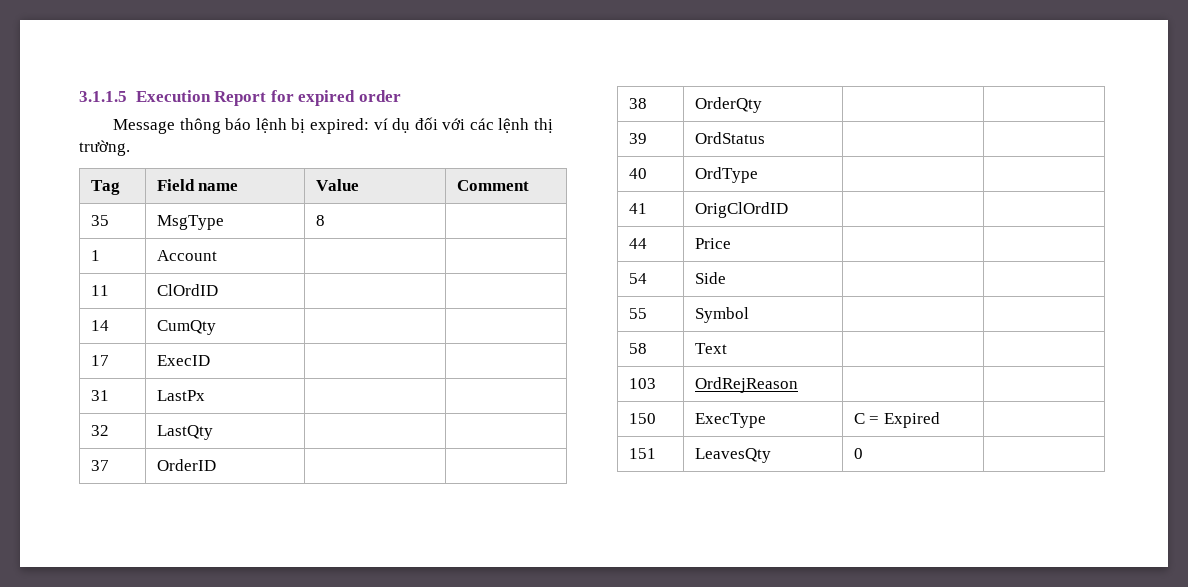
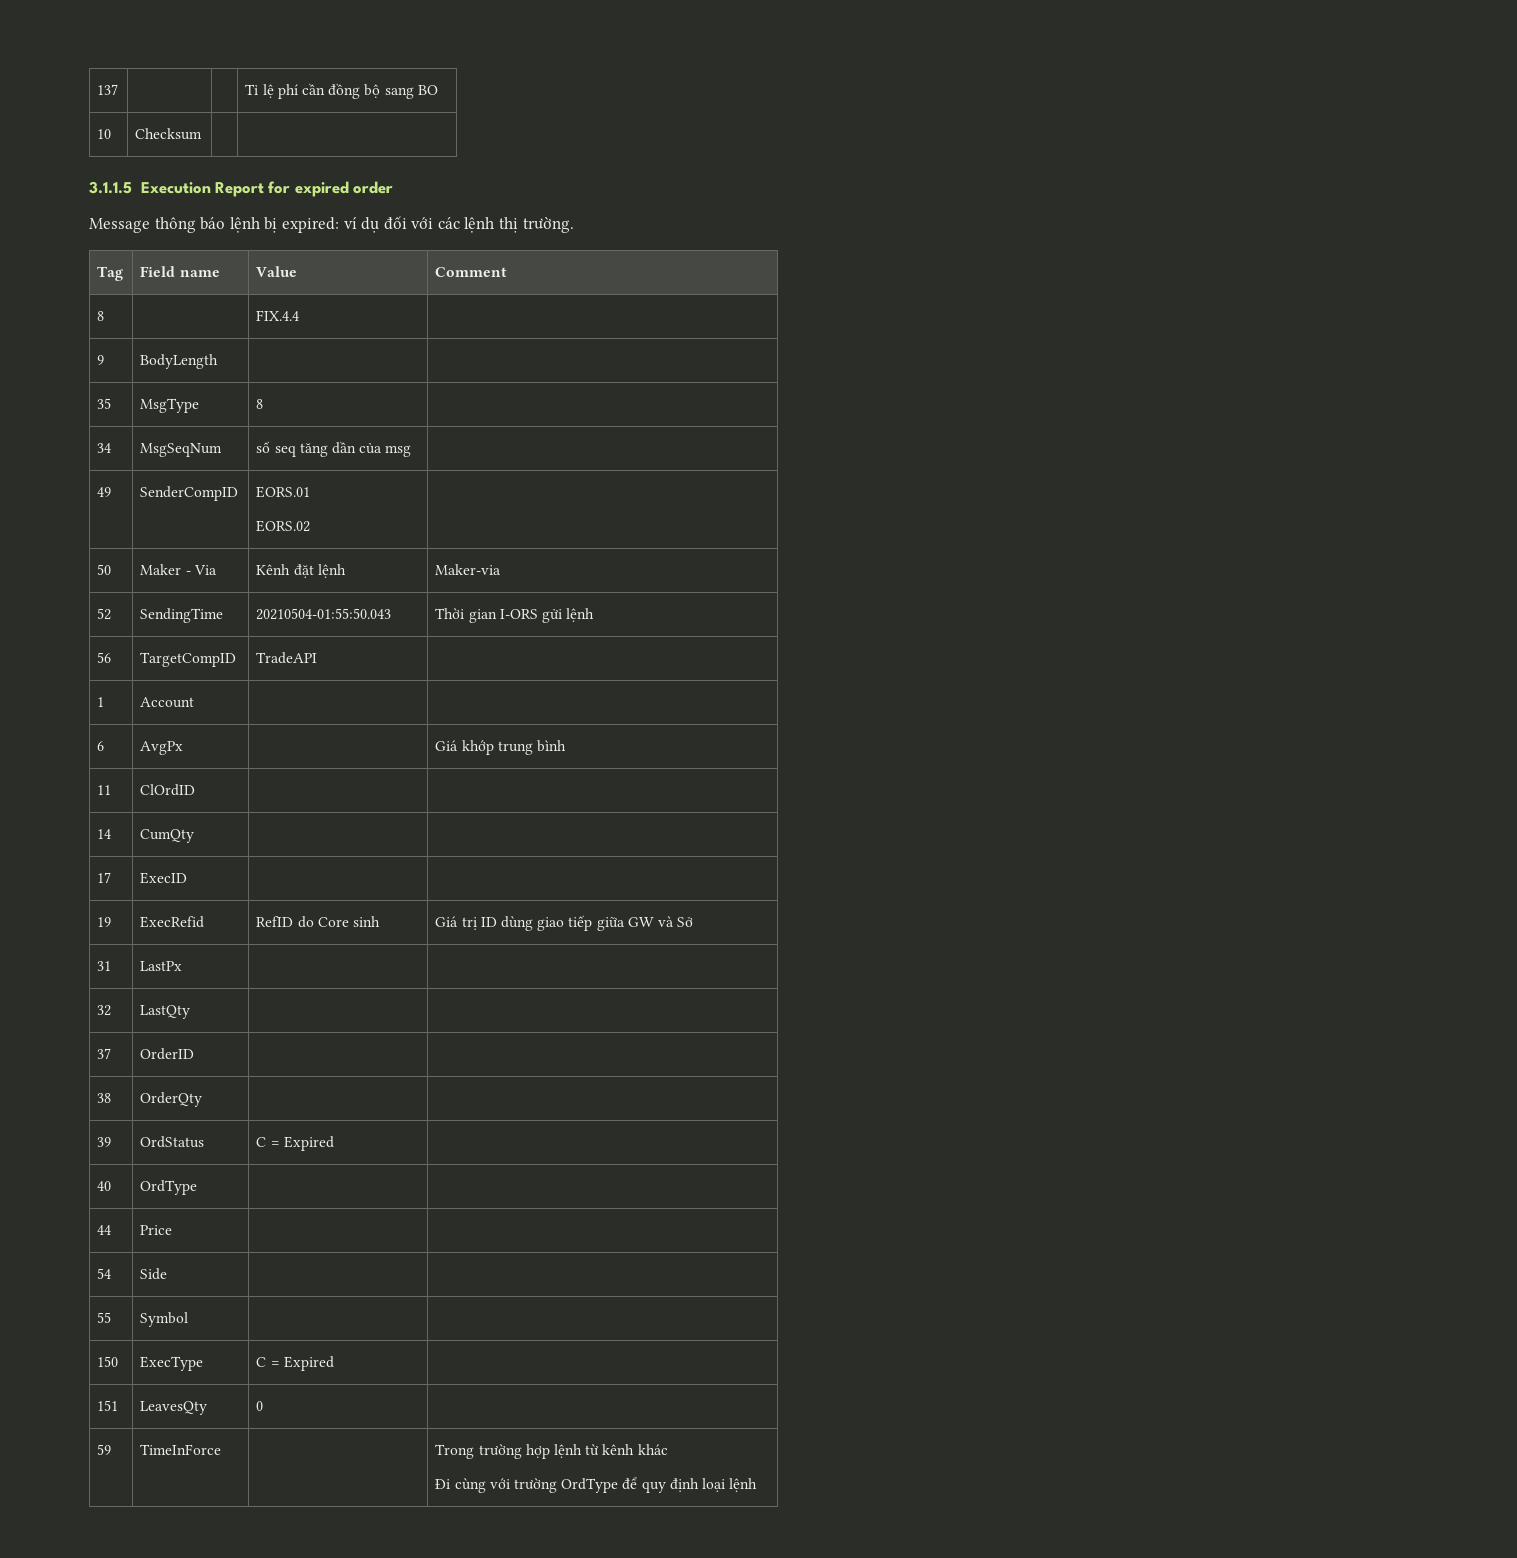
+ 137 | | | Tỉ lệ phí cần đồng bộ sang BO
+ 10 | Checksum | |
+ 8 | | FIX.4.4 |
+ 9 | BodyLength | |
+ 34 | MsgSeqNum | số seq tăng dần của msg |
+ 49 | SenderCompID | EORS.01
+ EORS.02 |
+ 50 | Maker - Via | Kênh đặt lệnh | Maker-via
+ 52 | SendingTime | 20210504-01:55:50.043 | Thời gian I-ORS gửi lệnh
+ 56 | TargetCompID | TradeAPI |
  1 | Account | |
+ 6 | AvgPx | | Giá khớp trung bình
+ 19 | ExecRefid | RefID do Core sinh | Giá trị ID dùng giao tiếp giữa GW và Sở
- 39 | OrdStatus | |
+ 39 | OrdStatus | C = Expired |
- 41 | OrigClOrdID | |
- 58 | Text | |
- 103 | OrdRejReason | |
+ 59 | TimeInForce | | Trong trường hợp lệnh từ kênh khác
+ Đi cùng với trường OrdType để quy định loại lệnh

